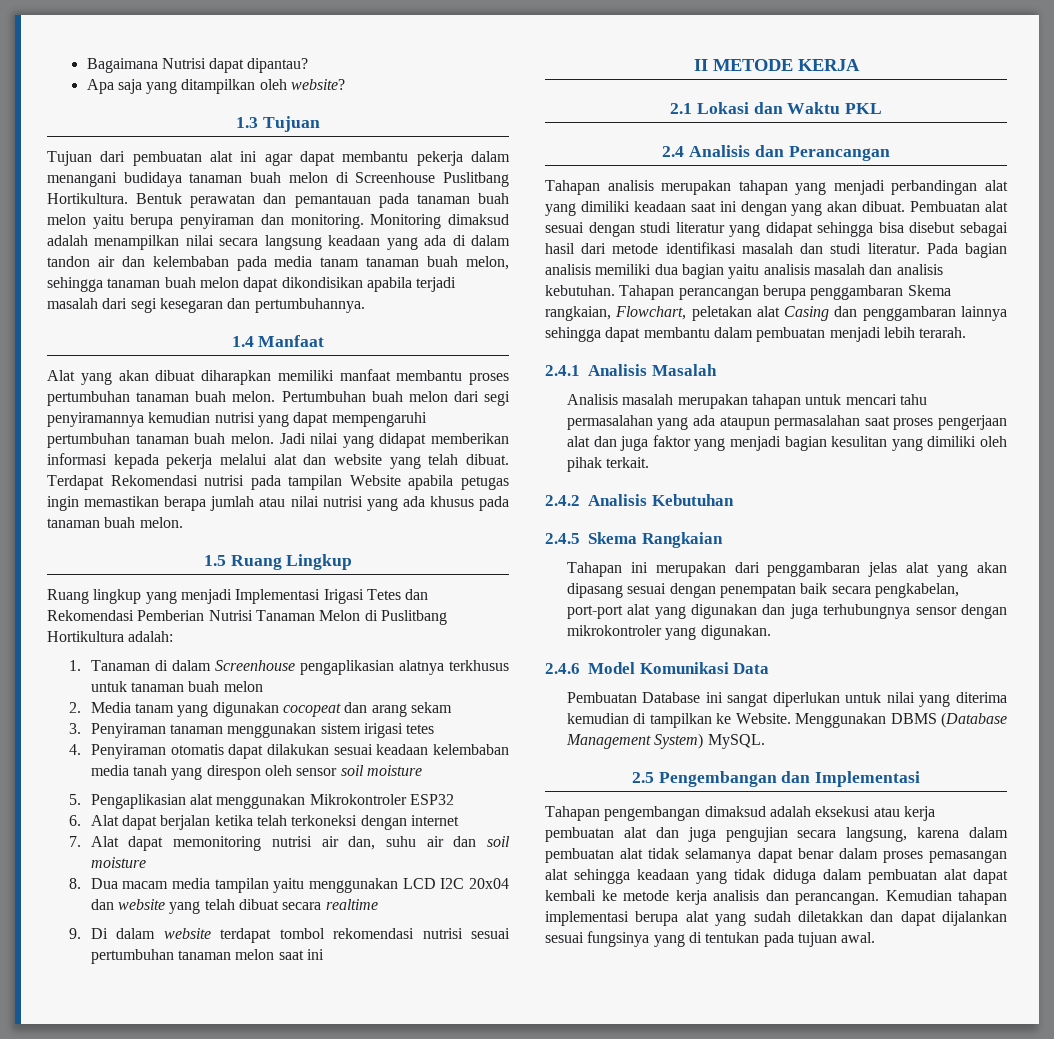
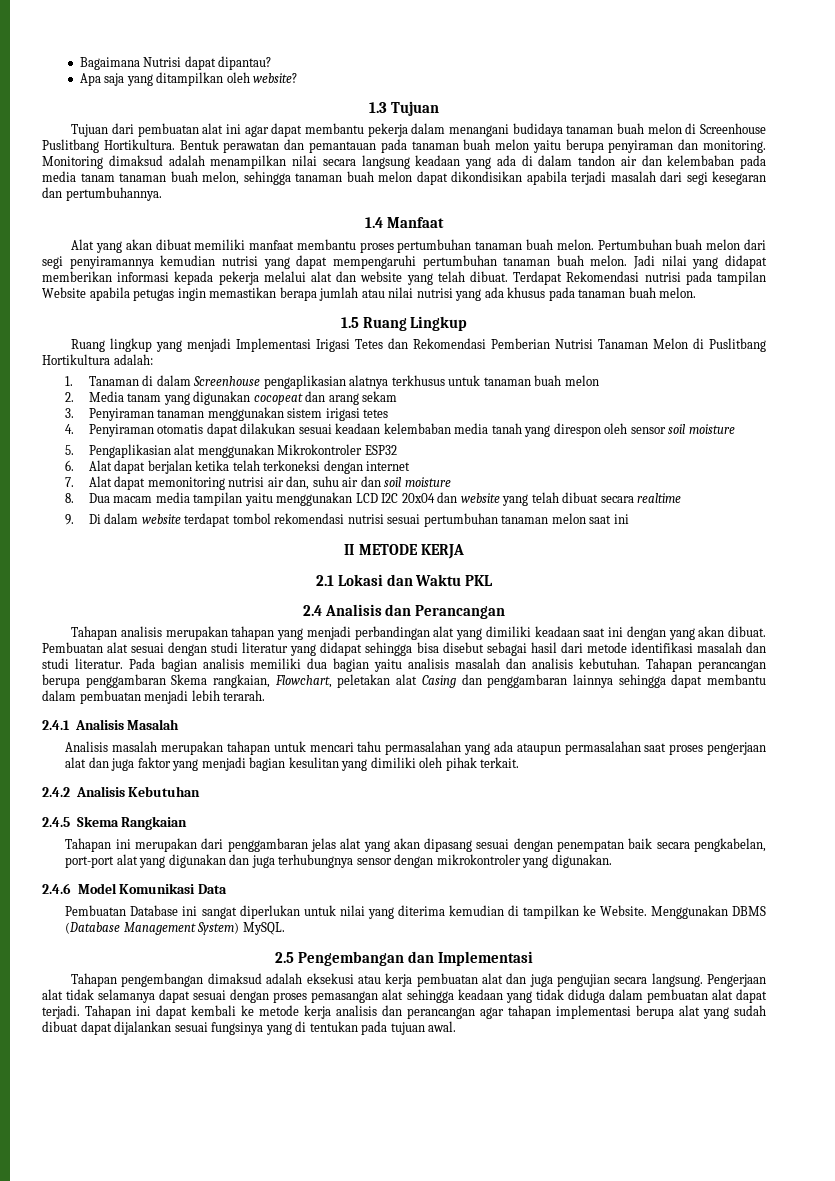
- Alat yang akan dibuat diharapkan memiliki manfaat membantu proses pertumbuhan tanaman buah melon.
+ Alat yang akan dibuat memiliki manfaat membantu proses pertumbuhan tanaman buah melon.
- Tahapan pengembangan dimaksud adalah eksekusi atau kerja pembuatan alat dan juga pengujian secara langsung, karena dalam pembuatan alat tidak selamanya dapat benar dalam proses pemasangan alat sehingga keadaan yang tidak diduga dalam pembuatan alat dapat kembali ke metode kerja analisis dan perancangan. Kemudian tahapan implementasi berupa alat yang sudah diletakkan dan dapat dijalankan sesuai fungsinya yang di tentukan pada tujuan awal.
+ Tahapan pengembangan dimaksud adalah eksekusi atau kerja pembuatan alat dan juga pengujian secara langsung. Pengerjaan alat tidak selamanya dapat sesuai dengan proses pemasangan alat sehingga keadaan yang tidak diduga dalam pembuatan alat dapat terjadi. Tahapan ini dapat kembali ke metode kerja analisis dan perancangan agar tahapan implementasi berupa alat yang sudah dibuat dapat dijalankan sesuai fungsinya yang di tentukan pada tujuan awal.

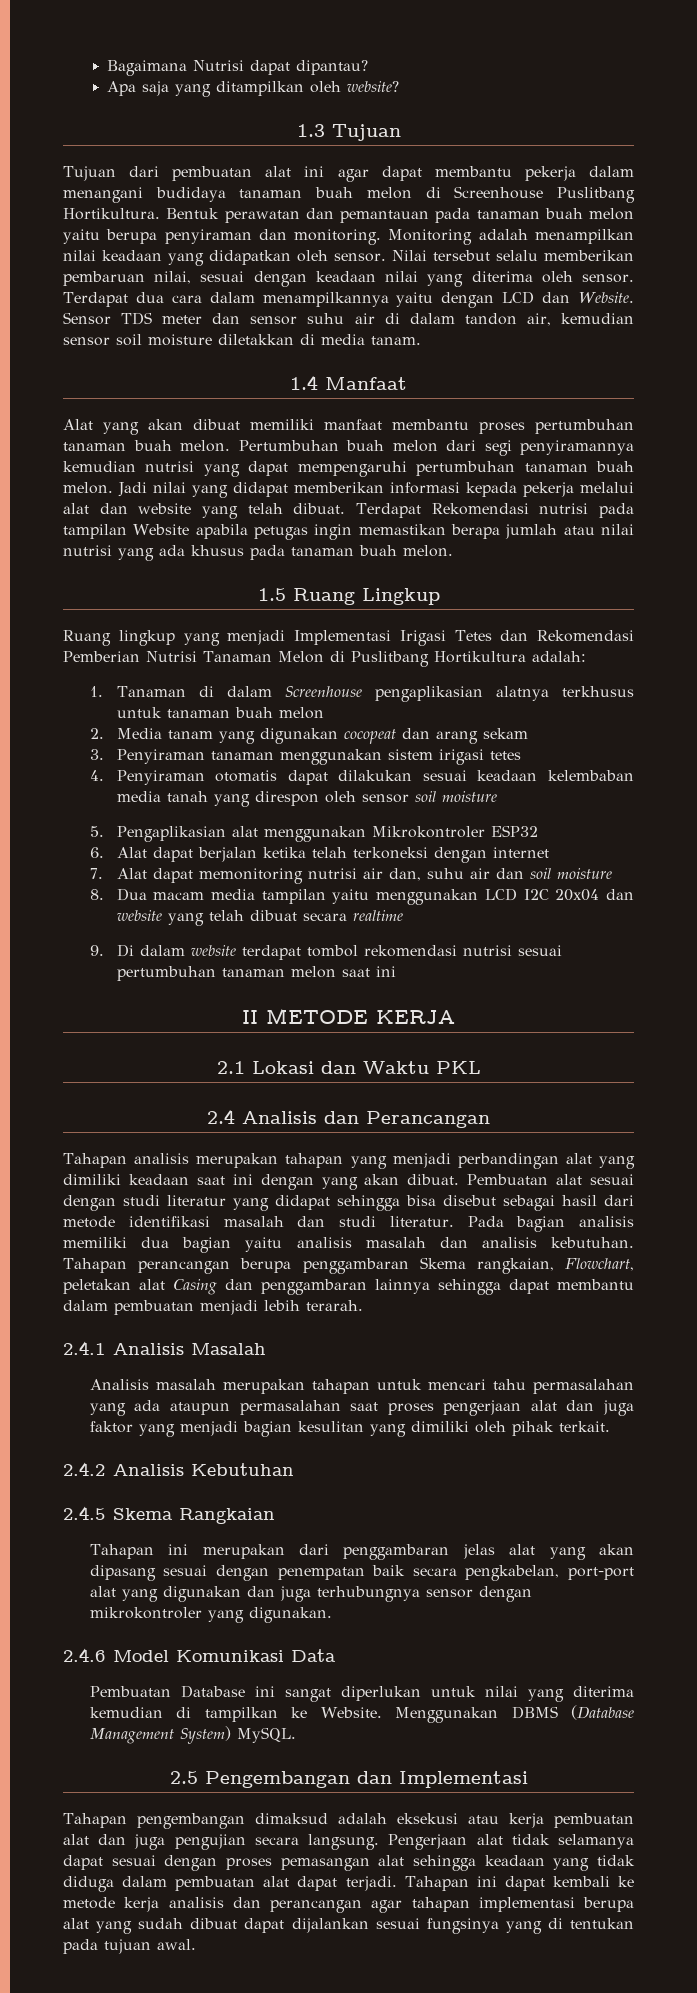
- Monitoring dimaksud adalah menampilkan nilai secara langsung keadaan yang ada di dalam tandon air dan kelembaban pada media tanam tanaman buah melon, sehingga tanaman buah melon dapat dikondisikan apabila terjadi masalah dari segi kesegaran dan pertumbuhannya.
+ Monitoring adalah menampilkan nilai keadaan yang didapatkan oleh sensor. Nilai tersebut selalu memberikan pembaruan nilai, sesuai dengan keadaan nilai yang diterima oleh sensor. Terdapat dua cara dalam menampilkannya yaitu dengan LCD dan Website. Sensor TDS meter dan sensor suhu air di dalam tandon air, kemudian sensor soil moisture diletakkan di media tanam.

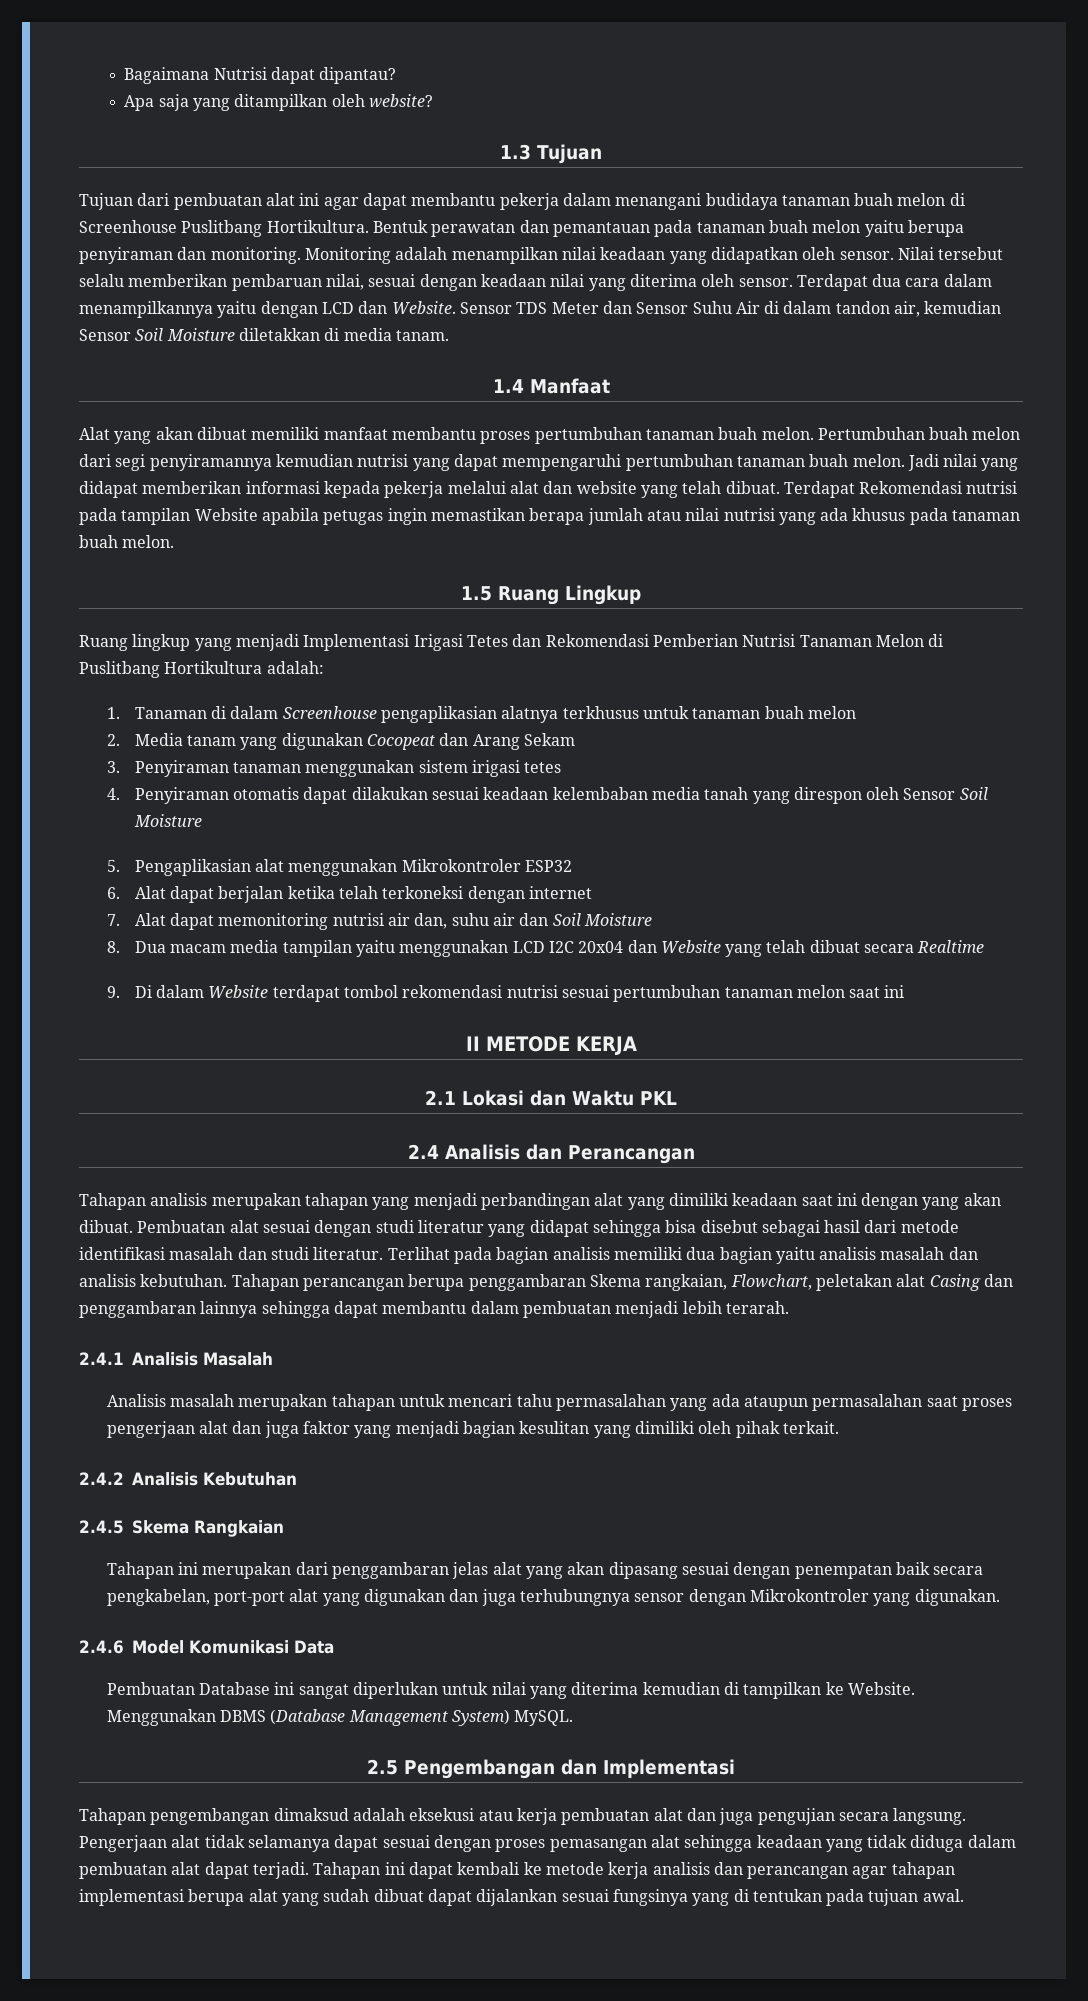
- Sensor TDS meter dan sensor suhu air di dalam tandon air, kemudian sensor soil moisture diletakkan di media tanam.
+ Sensor TDS Meter dan Sensor Suhu Air di dalam tandon air, kemudian Sensor Soil Moisture diletakkan di media tanam.
- 2. Media tanam yang digunakan cocopeat dan arang sekam
+ 2. Media tanam yang digunakan Cocopeat dan Arang Sekam
- 4. Penyiraman otomatis dapat dilakukan sesuai keadaan kelembaban media tanah yang direspon oleh sensor soil moisture
+ 4. Penyiraman otomatis dapat dilakukan sesuai keadaan kelembaban media tanah yang direspon oleh Sensor Soil Moisture
- 7. Alat dapat memonitoring nutrisi air dan, suhu air dan soil moisture
+ 7. Alat dapat memonitoring nutrisi air dan, suhu air dan Soil Moisture
- 8. Dua macam media tampilan yaitu menggunakan LCD I2C 20x04 dan website yang telah dibuat secara realtime
+ 8. Dua macam media tampilan yaitu menggunakan LCD I2C 20x04 dan Website yang telah dibuat secara Realtime
- 9. Di dalam website terdapat tombol rekomendasi nutrisi sesuai pertumbuhan tanaman melon saat ini
+ 9. Di dalam Website terdapat tombol rekomendasi nutrisi sesuai pertumbuhan tanaman melon saat ini
- Pada bagian analisis memiliki dua bagian yaitu analisis masalah dan analisis kebutuhan.
+ Terlihat pada bagian analisis memiliki dua bagian yaitu analisis masalah dan analisis kebutuhan.
- Tahapan ini merupakan dari penggambaran jelas alat yang akan dipasang sesuai dengan penempatan baik secara pengkabelan, port-port alat yang digunakan dan juga terhubungnya sensor dengan mikrokontroler yang digunakan.
+ Tahapan ini merupakan dari penggambaran jelas alat yang akan dipasang sesuai dengan penempatan baik secara pengkabelan, port-port alat yang digunakan dan juga terhubungnya sensor dengan Mikrokontroler yang digunakan.

